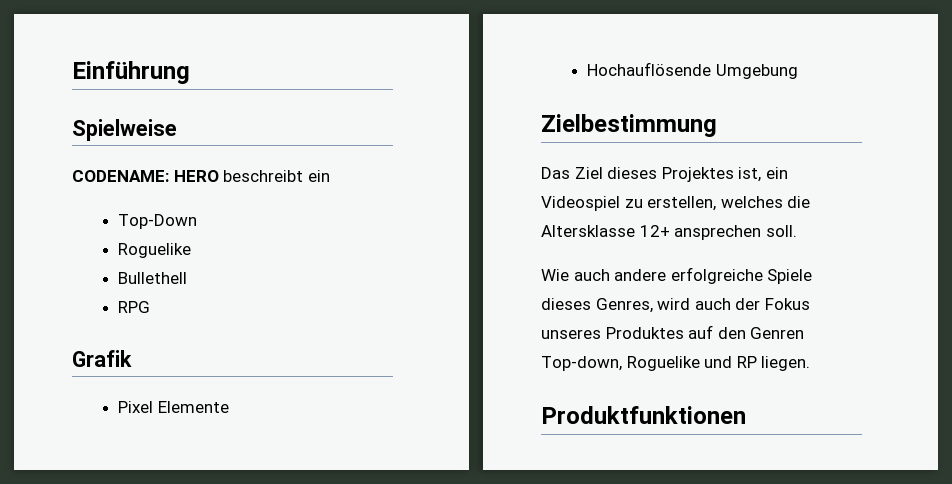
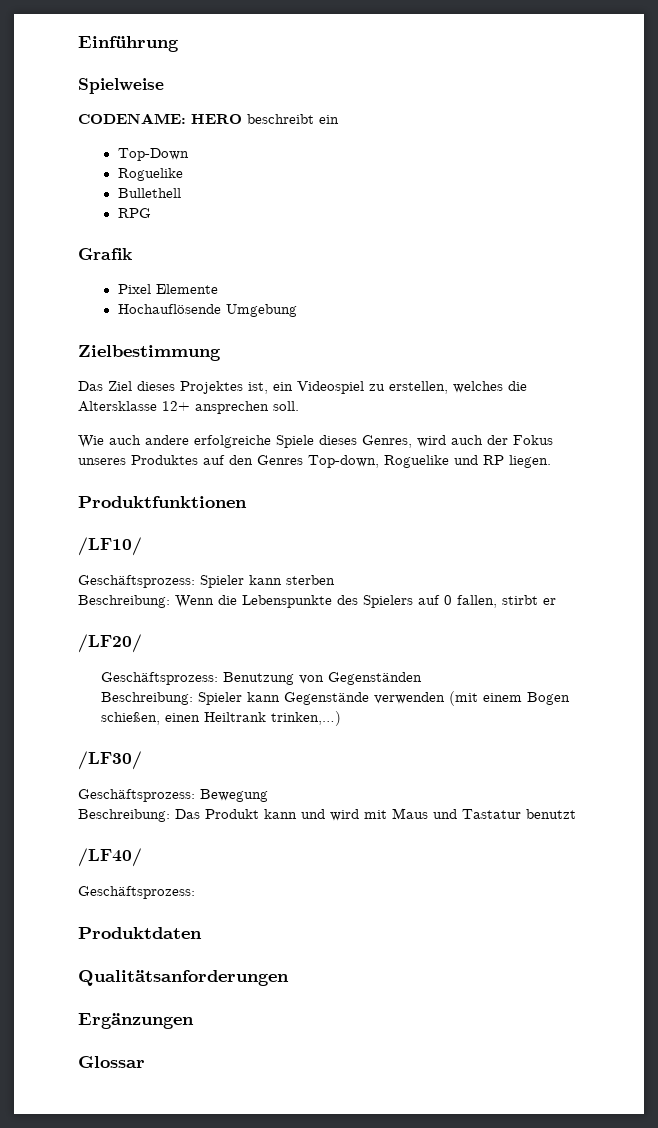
- Wie auch andere erfolgreiche Spiele dieses Genres, wird auch der Fokus unseres Produktes auf den Genren Top-down, Roguelike und RP liegen.
+ Wie auch andere erfolgreiche Spiele dieses Genres, wird auch der Fokus unseres Produktes auf den Genres Top-down, Roguelike und RP liegen.
+ /LF10/
+ Geschäftsprozess: Spieler kann sterben
+ Beschreibung: Wenn die Lebenspunkte des Spielers auf 0 fallen, stirbt er
+ /LF20/
+ Geschäftsprozess: Benutzung von Gegenständen
+ Beschreibung: Spieler kann Gegenstände verwenden (mit einem Bogen schießen, einen Heiltrank trinken,…)
+ /LF30/
+ Geschäftsprozess: Bewegung
+ Beschreibung: Das Produkt kann und wird mit Maus und Tastatur benutzt
+ /LF40/
+ Geschäftsprozess:
+ Produktdaten
+ Qualitätsanforderungen
+ Ergänzungen
+ Glossar

